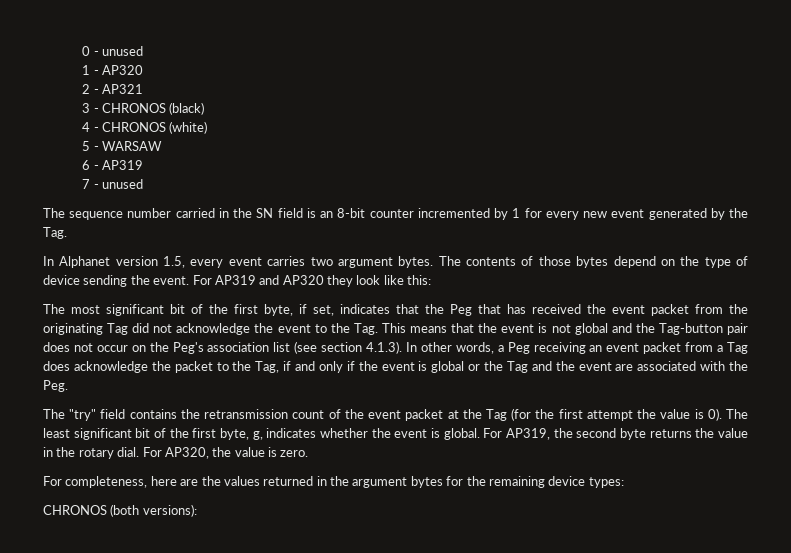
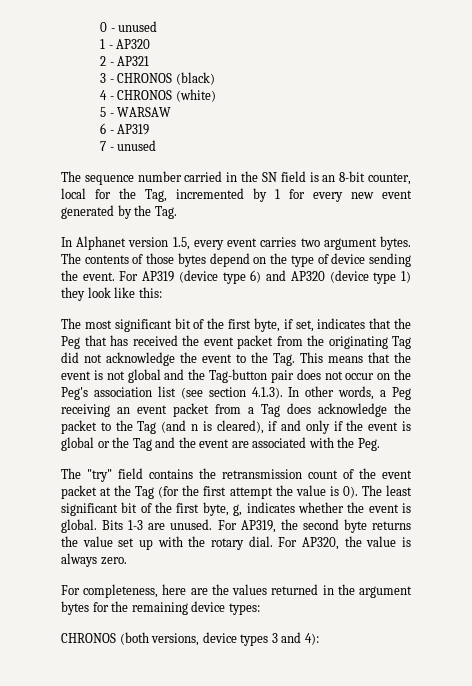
- The sequence number carried in the SN field is an 8-bit counter incremented by 1 for every new event generated by the Tag.
+ The sequence number carried in the SN field is an 8-bit counter, local for the Tag, incremented by 1 for every new event generated by the Tag.
- For AP319 and AP320 they look like this:
+ For AP319 (device type 6) and AP320 (device type 1) they look like this:
- The most significant bit of the first byte, if set, indicates that the Peg that has received the event packet from the originating Tag did not acknowledge the event to the Tag. This means that the event is not global and the Tag-button pair does not occur on the Peg's association list (see section 4.1.3). In other words, a Peg receiving an event packet from a Tag does acknowledge the packet to the Tag, if and only if the event is global or the Tag and the event are associated with the Peg.
+ The most significant bit of the first byte, if set, indicates that the Peg that has received the event packet from the originating Tag did not acknowledge the event to the Tag. This means that the event is not global and the Tag-button pair does not occur on the Peg's association list (see section 4.1.3). In other words, a Peg receiving an event packet from a Tag does acknowledge the packet to the Tag (and n is cleared), if and only if the event is global or the Tag and the event are associated with the Peg.
+ Bits 1-3 are unused.
- For AP319, the second byte returns the value in the rotary dial.
+ For AP319, the second byte returns the value set up with the rotary dial.
- For AP320, the value is zero.
+ For AP320, the value is always zero.
- CHRONOS (both versions):
+ CHRONOS (both versions, device types 3 and 4):

